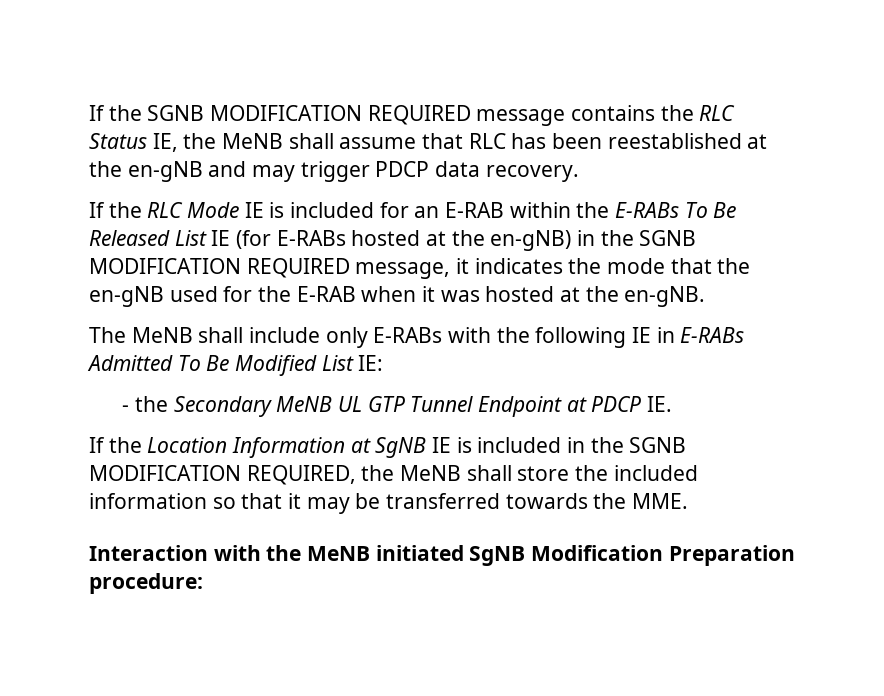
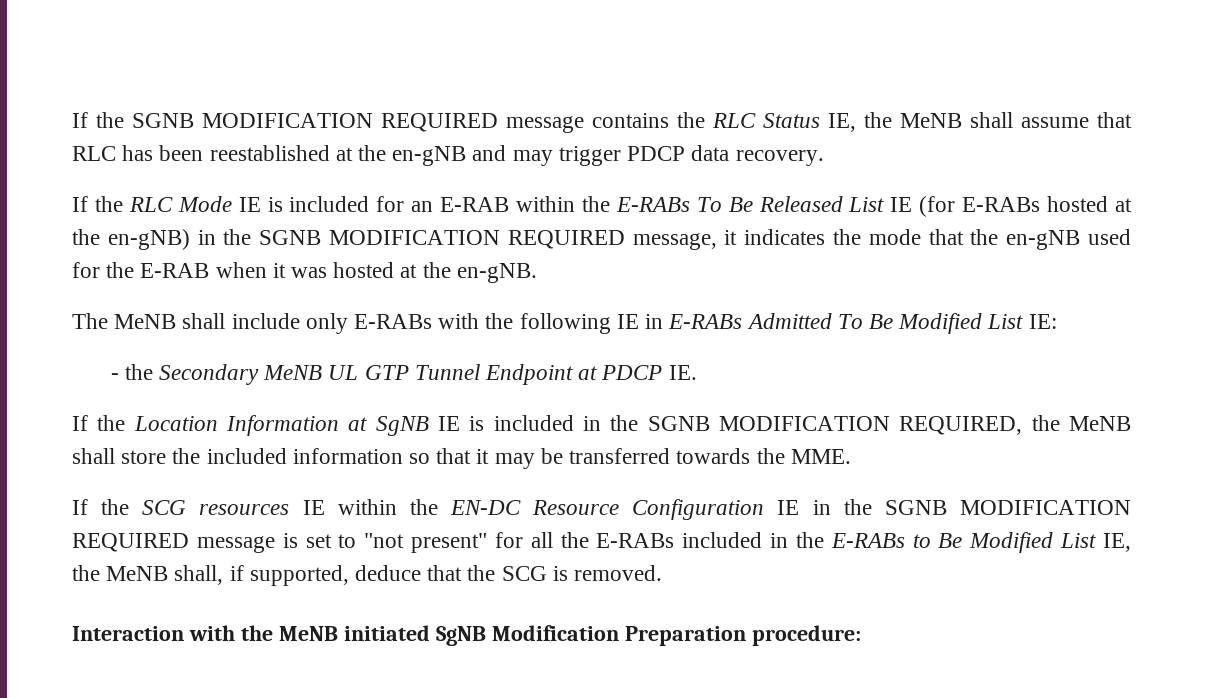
+ If the SCG resources IE within the EN-DC Resource Configuration IE in the SGNB MODIFICATION REQUIRED message is set to "not present" for all the E-RABs included in the E-RABs to Be Modified List IE, the MeNB shall, if supported, deduce that the SCG is removed.

